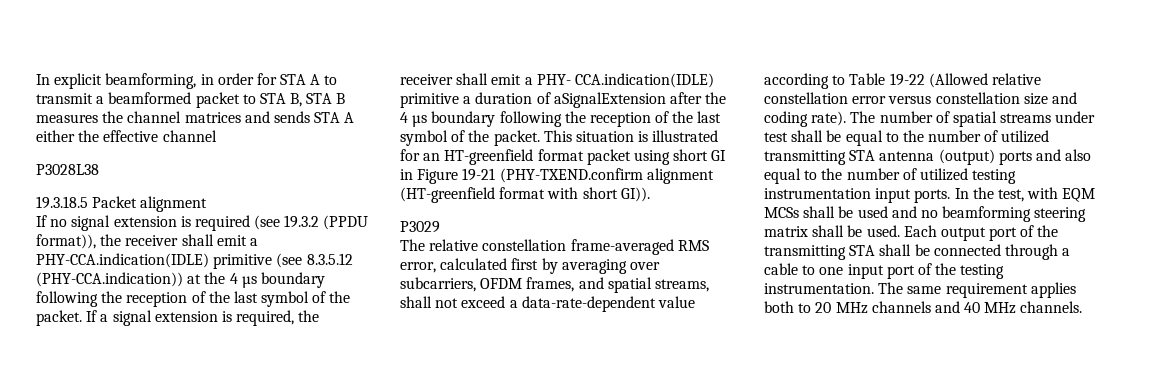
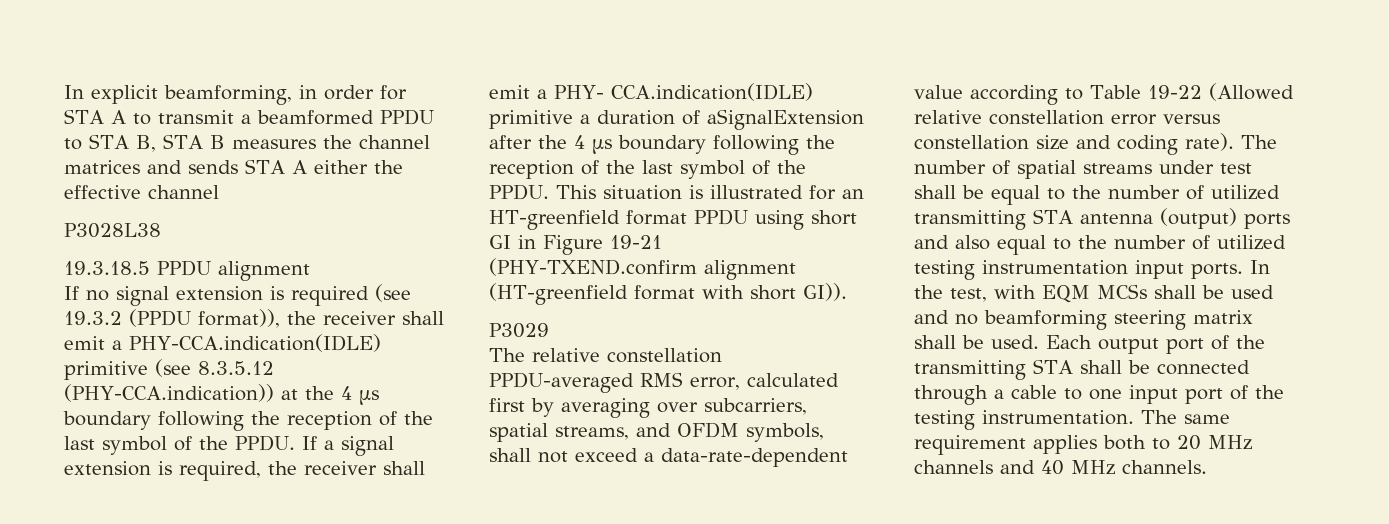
- In explicit beamforming, in order for STA A to transmit a beamformed packet to STA B, STA B measures the channel matrices and sends STA A either the effective channel
+ In explicit beamforming, in order for STA A to transmit a beamformed PPDU to STA B, STA B measures the channel matrices and sends STA A either the effective channel
- 19.3.18.5 Packet alignment
+ 19.3.18.5 PPDU alignment
- If no signal extension is required (see 19.3.2 (PPDU format)), the receiver shall emit a PHY-CCA.indication(IDLE) primitive (see 8.3.5.12 (PHY-CCA.indication)) at the 4 µs boundary following the reception of the last symbol of the packet.
+ If no signal extension is required (see 19.3.2 (PPDU format)), the receiver shall emit a PHY-CCA.indication(IDLE) primitive (see 8.3.5.12 (PHY-CCA.indication)) at the 4 µs boundary following the reception of the last symbol of the PPDU.
- If a signal extension is required, the receiver shall emit a PHY- CCA.indication(IDLE) primitive a duration of aSignalExtension after the 4 µs boundary following the reception of the last symbol of the packet.
+ If a signal extension is required, the receiver shall emit a PHY- CCA.indication(IDLE) primitive a duration of aSignalExtension after the 4 µs boundary following the reception of the last symbol of the PPDU.
- This situation is illustrated for an HT-greenfield format packet using short GI in Figure 19-21 (PHY-TXEND.confirm alignment (HT-greenfield format with short GI)).
+ This situation is illustrated for an HT-greenfield format PPDU using short GI in Figure 19-21 (PHY-TXEND.confirm alignment (HT-greenfield format with short GI)).
- The relative constellation frame-averaged RMS error, calculated first by averaging over subcarriers, OFDM frames, and spatial streams, shall not exceed a data-rate-dependent value according to Table 19-22 (Allowed relative constellation error versus constellation size and coding rate).
+ The relative constellation PPDU-averaged RMS error, calculated first by averaging over subcarriers, spatial streams, and OFDM symbols, shall not exceed a data-rate-dependent value according to Table 19-22 (Allowed relative constellation error versus constellation size and coding rate).

